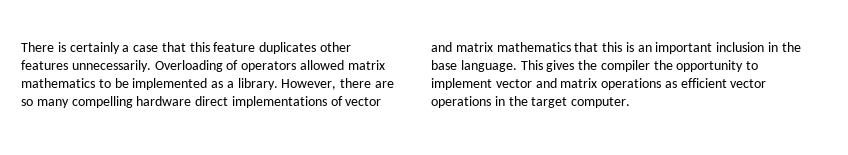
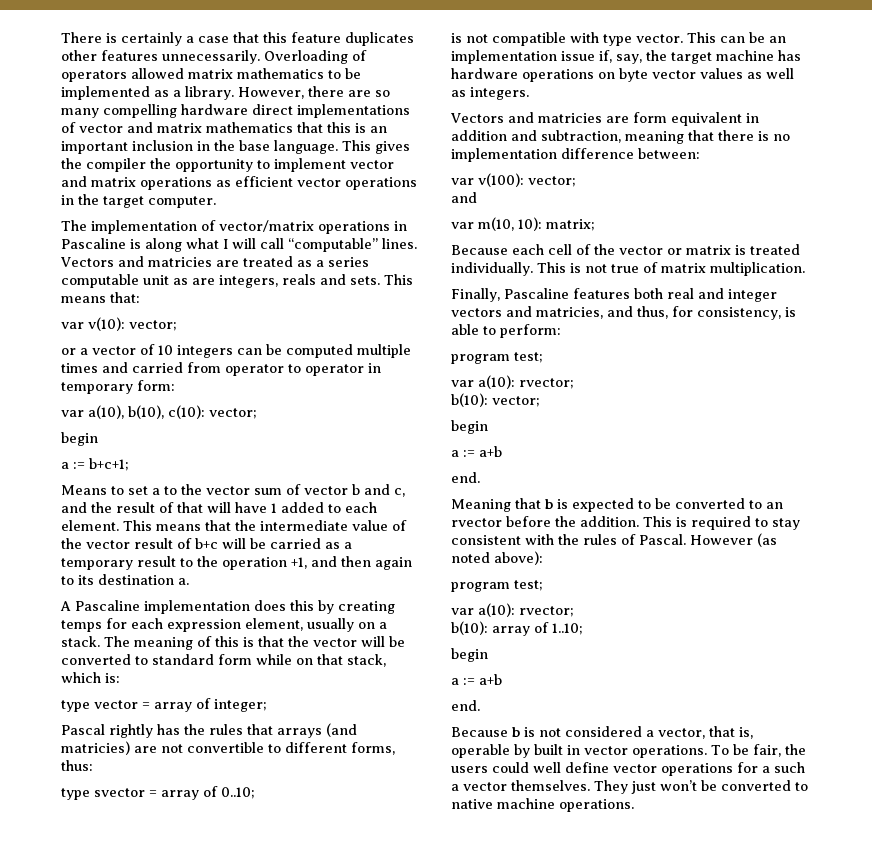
+ The implementation of vector/matrix operations in Pascaline is along what I will call “computable” lines. Vectors and matricies are treated as a series computable unit as are integers, reals and sets. This means that:
+ var v(10): vector;
+ or a vector of 10 integers can be computed multiple times and carried from operator to operator in temporary form:
+ var a(10), b(10), c(10): vector;
+ begin
+ a := b+c+1;
+ Means to set a to the vector sum of vector b and c, and the result of that will have 1 added to each element. This means that the intermediate value of the vector result of b+c will be carried as a temporary result to the operation +1, and then again to its destination a.
+ A Pascaline implementation does this by creating temps for each expression element, usually on a stack. The meaning of this is that the vector will be converted to standard form while on that stack, which is:
+ type vector = array of integer;
+ Pascal rightly has the rules that arrays (and matricies) are not convertible to different forms, thus:
+ type svector = array of 0..10;
+ is not compatible with type vector. This can be an implementation issue if, say, the target machine has hardware operations on byte vector values as well as integers.
+ Vectors and matricies are form equivalent in addition and subtraction, meaning that there is no implementation difference between:
+ var v(100): vector;
+ and
+ var m(10, 10): matrix;
+ Because each cell of the vector or matrix is treated individually. This is not true of matrix multiplication.
+ Finally, Pascaline features both real and integer vectors and matricies, and thus, for consistency, is able to perform:
+ program test;
+ var a(10): rvector;
+ b(10): vector;
+ begin
+ a := a+b
+ end.
+ Meaning that b is expected to be converted to an rvector before the addition. This is required to stay consistent with the rules of Pascal. However (as noted above):
+ program test;
+ var a(10): rvector;
+ b(10): array of 1..10;
+ begin
+ a := a+b
+ end.
+ Because b is not considered a vector, that is, operable by built in vector operations. To be fair, the users could well define vector operations for a such a vector themselves. They just won’t be converted to native machine operations.

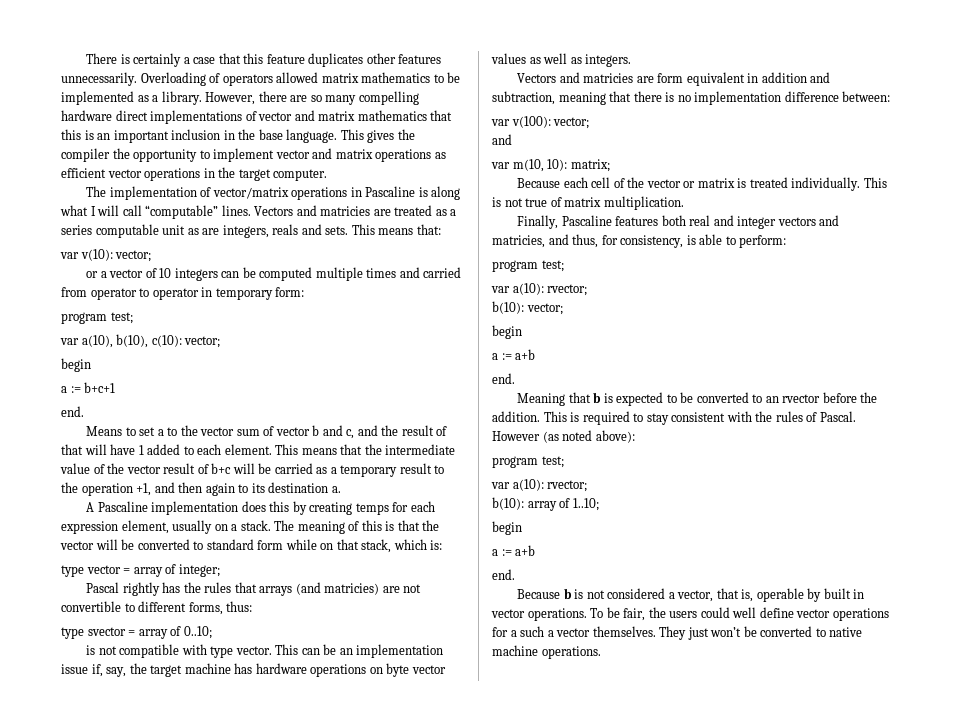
  or a vector of 10 integers can be computed multiple times and carried from operator to operator in temporary form:
+ program test;
- a := b+c+1;
+ a := b+c+1
+ end.

